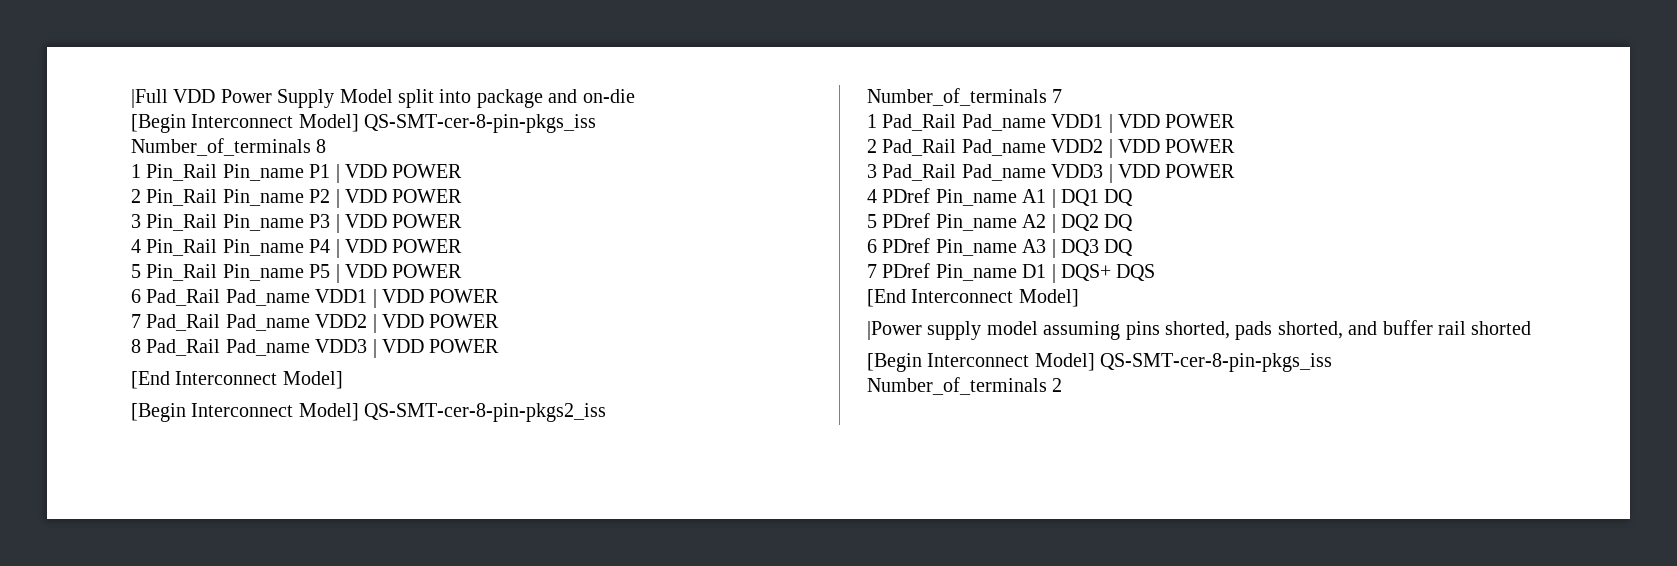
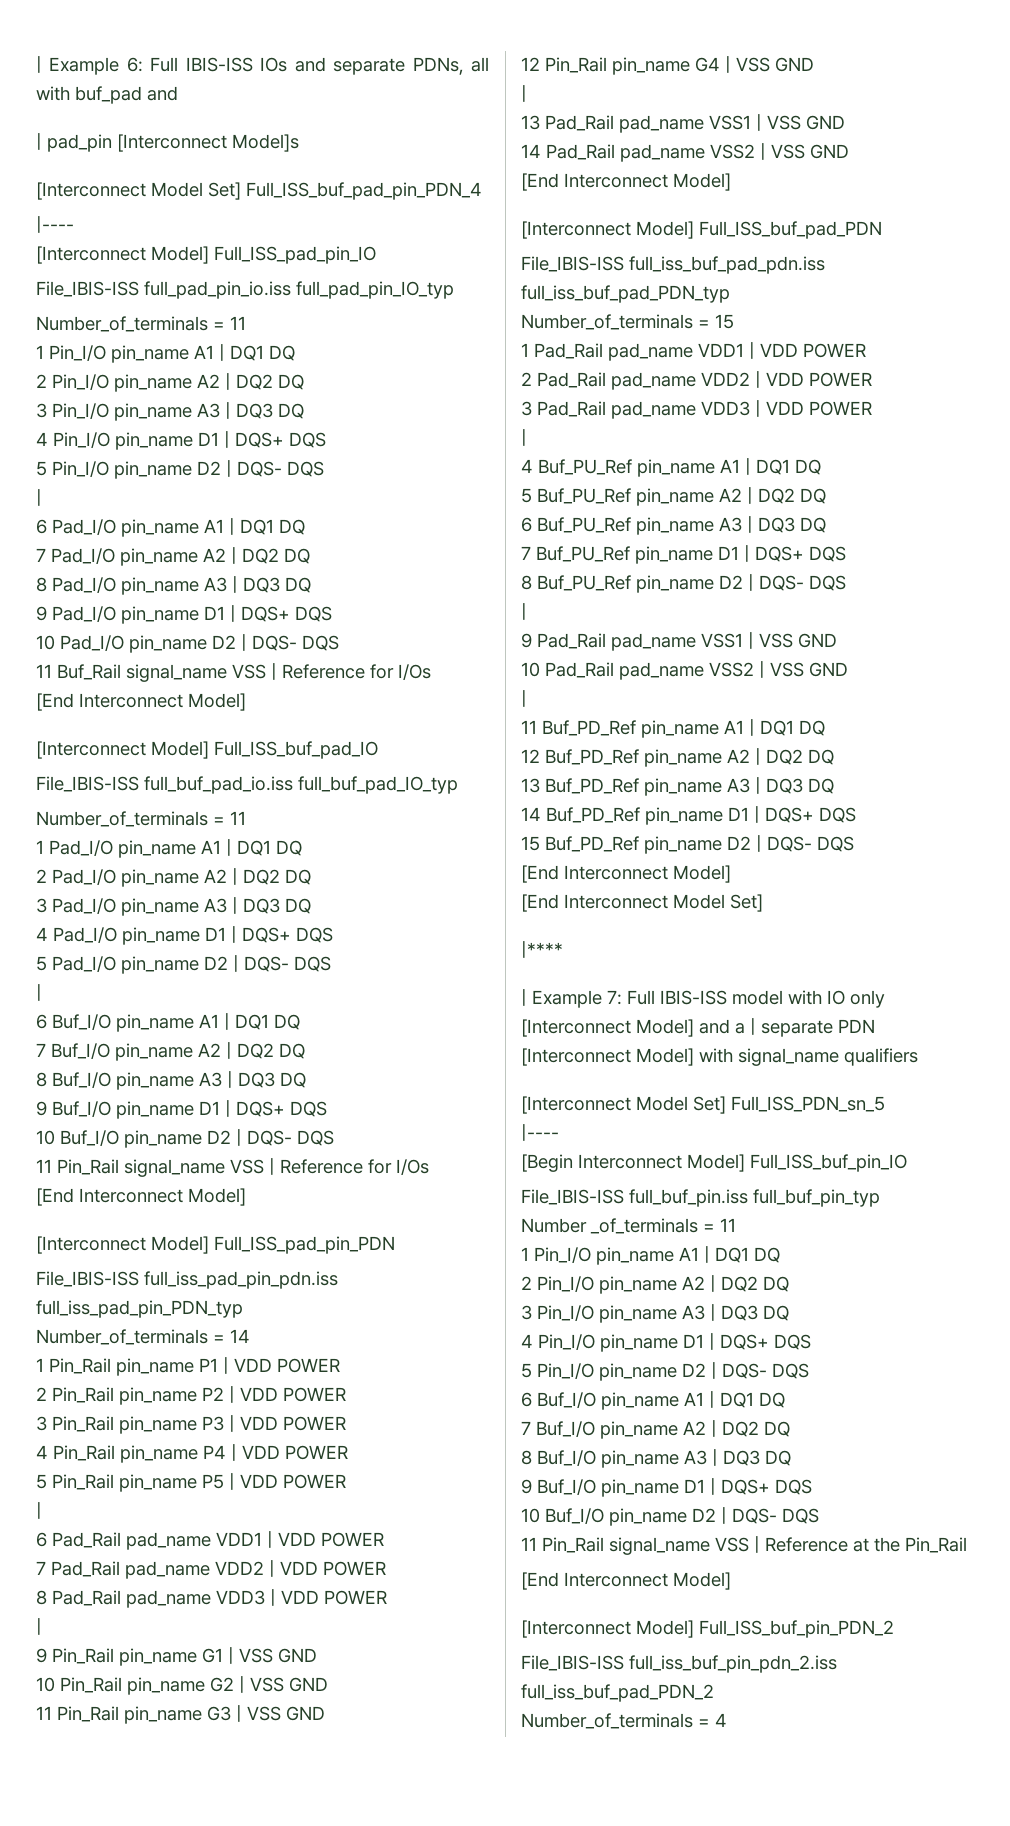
- |Full VDD Power Supply Model split into package and on-die
- [Begin Interconnect Model] QS-SMT-cer-8-pin-pkgs_iss
- Number_of_terminals 8
+ | Example 6: Full IBIS-ISS IOs and separate PDNs, all with buf_pad and
+ | pad_pin [Interconnect Model]s
+ [Interconnect Model Set] Full_ISS_buf_pad_pin_PDN_4
+ |----
+ [Interconnect Model] Full_ISS_pad_pin_IO
+ File_IBIS-ISS full_pad_pin_io.iss full_pad_pin_IO_typ
+ Number_of_terminals = 11
+ 1 Pin_I/O pin_name A1 | DQ1 DQ
+ 2 Pin_I/O pin_name A2 | DQ2 DQ
+ 3 Pin_I/O pin_name A3 | DQ3 DQ
+ 4 Pin_I/O pin_name D1 | DQS+ DQS
+ 5 Pin_I/O pin_name D2 | DQS- DQS
+ |
+ 6 Pad_I/O pin_name A1 | DQ1 DQ
+ 7 Pad_I/O pin_name A2 | DQ2 DQ
+ 8 Pad_I/O pin_name A3 | DQ3 DQ
+ 9 Pad_I/O pin_name D1 | DQS+ DQS
+ 10 Pad_I/O pin_name D2 | DQS- DQS
+ 11 Buf_Rail signal_name VSS | Reference for I/Os
+ [End Interconnect Model]
+ [Interconnect Model] Full_ISS_buf_pad_IO
+ File_IBIS-ISS full_buf_pad_io.iss full_buf_pad_IO_typ
+ Number_of_terminals = 11
+ 1 Pad_I/O pin_name A1 | DQ1 DQ
+ 2 Pad_I/O pin_name A2 | DQ2 DQ
+ 3 Pad_I/O pin_name A3 | DQ3 DQ
+ 4 Pad_I/O pin_name D1 | DQS+ DQS
+ 5 Pad_I/O pin_name D2 | DQS- DQS
+ |
+ 6 Buf_I/O pin_name A1 | DQ1 DQ
+ 7 Buf_I/O pin_name A2 | DQ2 DQ
+ 8 Buf_I/O pin_name A3 | DQ3 DQ
+ 9 Buf_I/O pin_name D1 | DQS+ DQS
+ 10 Buf_I/O pin_name D2 | DQS- DQS
+ 11 Pin_Rail signal_name VSS | Reference for I/Os
+ [End Interconnect Model]
+ [Interconnect Model] Full_ISS_pad_pin_PDN
+ File_IBIS-ISS full_iss_pad_pin_pdn.iss full_iss_pad_pin_PDN_typ
+ Number_of_terminals = 14
- 1 Pin_Rail Pin_name P1 | VDD POWER
+ 1 Pin_Rail pin_name P1 | VDD POWER
- 2 Pin_Rail Pin_name P2 | VDD POWER
+ 2 Pin_Rail pin_name P2 | VDD POWER
- 3 Pin_Rail Pin_name P3 | VDD POWER
+ 3 Pin_Rail pin_name P3 | VDD POWER
- 4 Pin_Rail Pin_name P4 | VDD POWER
+ 4 Pin_Rail pin_name P4 | VDD POWER
- 5 Pin_Rail Pin_name P5 | VDD POWER
+ 5 Pin_Rail pin_name P5 | VDD POWER
+ |
- 6 Pad_Rail Pad_name VDD1 | VDD POWER
+ 6 Pad_Rail pad_name VDD1 | VDD POWER
- 7 Pad_Rail Pad_name VDD2 | VDD POWER
+ 7 Pad_Rail pad_name VDD2 | VDD POWER
- 8 Pad_Rail Pad_name VDD3 | VDD POWER
+ 8 Pad_Rail pad_name VDD3 | VDD POWER
+ |
+ 9 Pin_Rail pin_name G1 | VSS GND
+ 10 Pin_Rail pin_name G2 | VSS GND
+ 11 Pin_Rail pin_name G3 | VSS GND
+ 12 Pin_Rail pin_name G4 | VSS GND
+ |
+ 13 Pad_Rail pad_name VSS1 | VSS GND
+ 14 Pad_Rail pad_name VSS2 | VSS GND
  [End Interconnect Model]
- [Begin Interconnect Model] QS-SMT-cer-8-pin-pkgs2_iss
- Number_of_terminals 7
+ [Interconnect Model] Full_ISS_buf_pad_PDN
+ File_IBIS-ISS full_iss_buf_pad_pdn.iss full_iss_buf_pad_PDN_typ
+ Number_of_terminals = 15
- 1 Pad_Rail Pad_name VDD1 | VDD POWER
+ 1 Pad_Rail pad_name VDD1 | VDD POWER
- 2 Pad_Rail Pad_name VDD2 | VDD POWER
+ 2 Pad_Rail pad_name VDD2 | VDD POWER
- 3 Pad_Rail Pad_name VDD3 | VDD POWER
- 4 PDref Pin_name A1 | DQ1 DQ
+ 3 Pad_Rail pad_name VDD3 | VDD POWER
+ |
+ 4 Buf_PU_Ref pin_name A1 | DQ1 DQ
- 5 PDref Pin_name A2 | DQ2 DQ
+ 5 Buf_PU_Ref pin_name A2 | DQ2 DQ
- 6 PDref Pin_name A3 | DQ3 DQ
+ 6 Buf_PU_Ref pin_name A3 | DQ3 DQ
- 7 PDref Pin_name D1 | DQS+ DQS
+ 7 Buf_PU_Ref pin_name D1 | DQS+ DQS
+ 8 Buf_PU_Ref pin_name D2 | DQS- DQS
+ |
+ 9 Pad_Rail pad_name VSS1 | VSS GND
+ 10 Pad_Rail pad_name VSS2 | VSS GND
+ |
+ 11 Buf_PD_Ref pin_name A1 | DQ1 DQ
+ 12 Buf_PD_Ref pin_name A2 | DQ2 DQ
+ 13 Buf_PD_Ref pin_name A3 | DQ3 DQ
+ 14 Buf_PD_Ref pin_name D1 | DQS+ DQS
+ 15 Buf_PD_Ref pin_name D2 | DQS- DQS
  [End Interconnect Model]
- |Power supply model assuming pins shorted, pads shorted, and buffer rail shorted
- [Begin Interconnect Model] QS-SMT-cer-8-pin-pkgs_iss
- Number_of_terminals 2
+ [End Interconnect Model Set]
+ |****
+ | Example 7: Full IBIS-ISS model with IO only [Interconnect Model] and a | separate PDN [Interconnect Model] with signal_name qualifiers
+ [Interconnect Model Set] Full_ISS_PDN_sn_5
+ |----
+ [Begin Interconnect Model] Full_ISS_buf_pin_IO
+ File_IBIS-ISS full_buf_pin.iss full_buf_pin_typ
+ Number _of_terminals = 11
+ 1 Pin_I/O pin_name A1 | DQ1 DQ
+ 2 Pin_I/O pin_name A2 | DQ2 DQ
+ 3 Pin_I/O pin_name A3 | DQ3 DQ
+ 4 Pin_I/O pin_name D1 | DQS+ DQS
+ 5 Pin_I/O pin_name D2 | DQS- DQS
+ 6 Buf_I/O pin_name A1 | DQ1 DQ
+ 7 Buf_I/O pin_name A2 | DQ2 DQ
+ 8 Buf_I/O pin_name A3 | DQ3 DQ
+ 9 Buf_I/O pin_name D1 | DQS+ DQS
+ 10 Buf_I/O pin_name D2 | DQS- DQS
+ 11 Pin_Rail signal_name VSS | Reference at the Pin_Rail
+ [End Interconnect Model]
+ [Interconnect Model] Full_ISS_buf_pin_PDN_2
+ File_IBIS-ISS full_iss_buf_pin_pdn_2.iss full_iss_buf_pad_PDN_2
+ Number_of_terminals = 4

